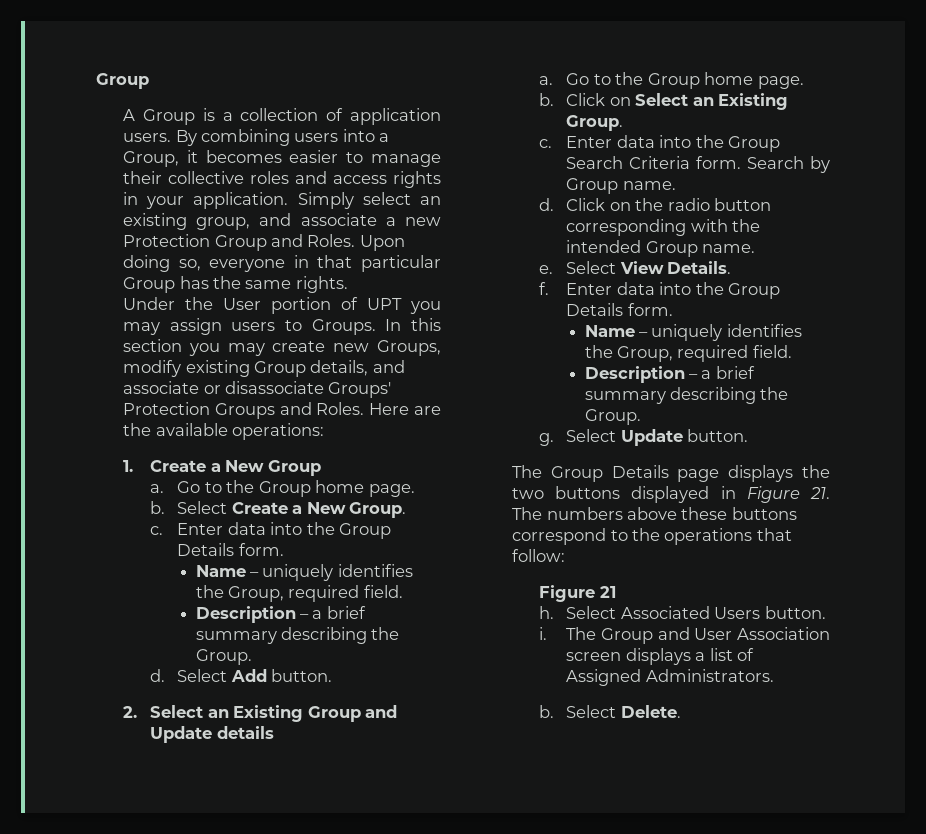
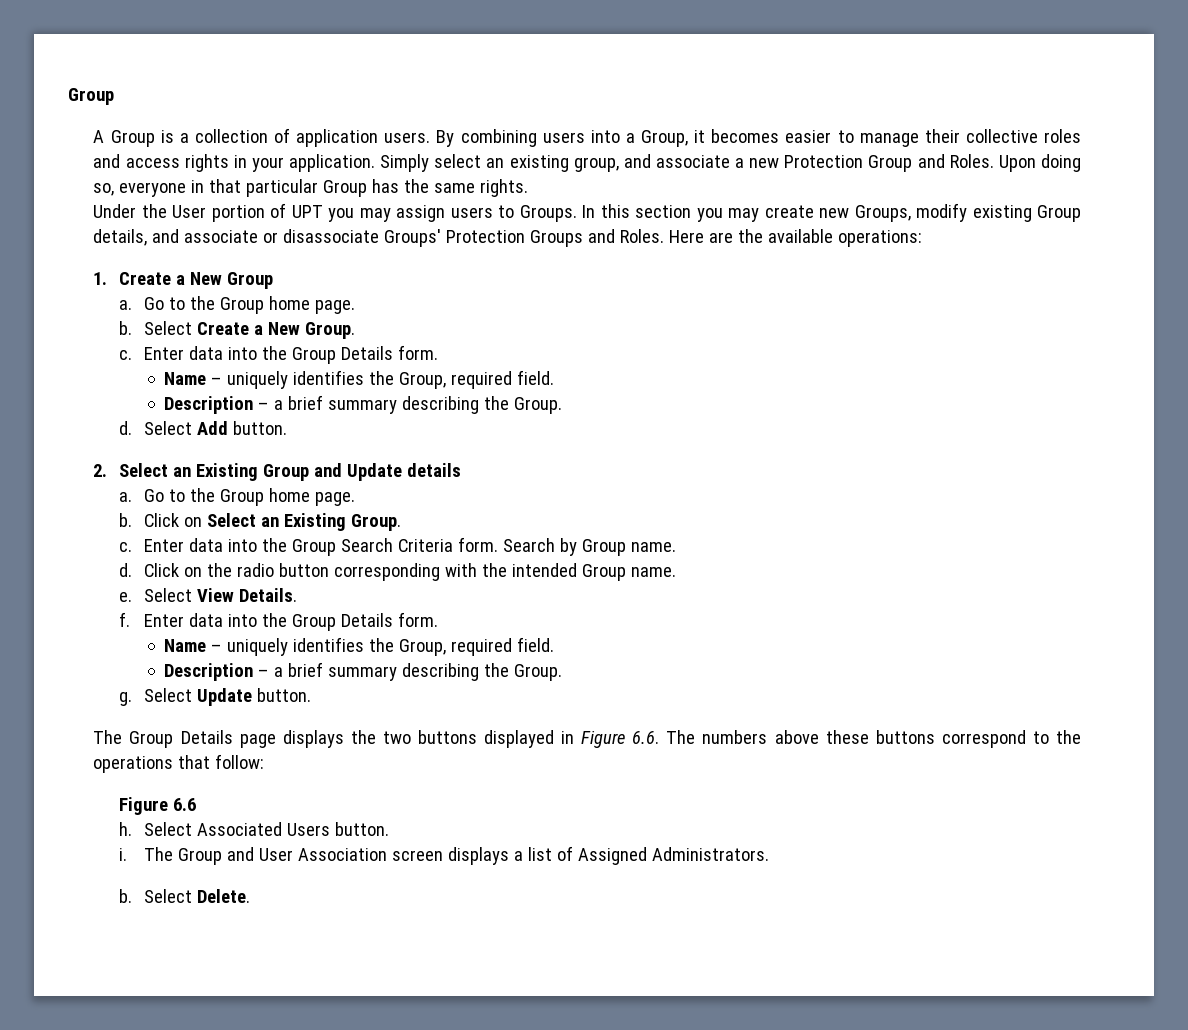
- The Group Details page displays the two buttons displayed in Figure 21. The numbers above these buttons correspond to the operations that follow:
+ The Group Details page displays the two buttons displayed in Figure 6.6. The numbers above these buttons correspond to the operations that follow:
- Figure 21
+ Figure 6.6

